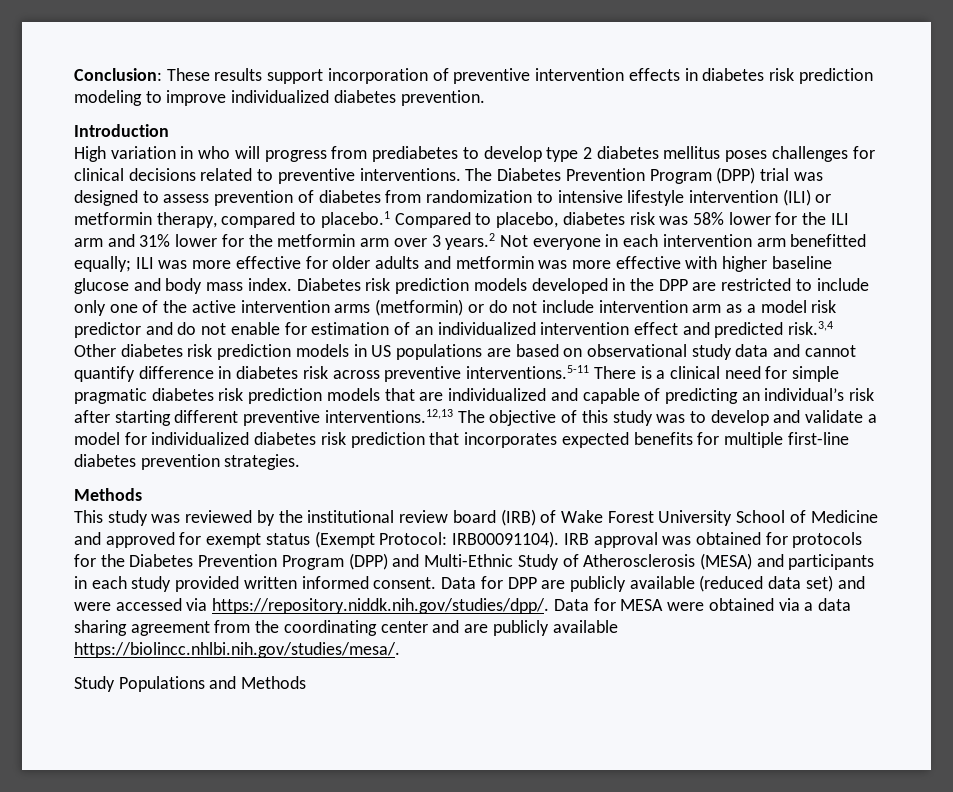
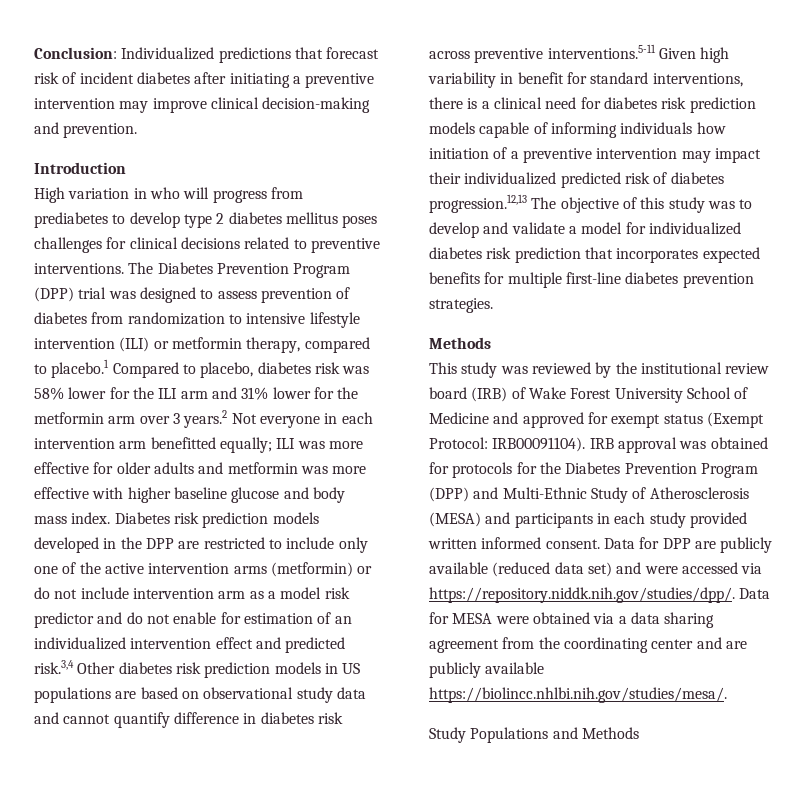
- Conclusion: These results support incorporation of preventive intervention effects in diabetes risk prediction modeling to improve individualized diabetes prevention.
+ Conclusion: Individualized predictions that forecast risk of incident diabetes after initiating a preventive intervention may improve clinical decision-making and prevention.
- Diabetes risk prediction models developed in the DPP are restricted to include only one of the active intervention arms (metformin) or do not include intervention arm as a model risk predictor and do not enable for estimation of an individualized intervention effect and predicted risk.3,4 Other diabetes risk prediction models in US populations are based on observational study data and cannot quantify difference in diabetes risk across preventive interventions.5-11 There is a clinical need for simple pragmatic diabetes risk prediction models that are individualized and capable of predicting an individual’s risk after starting different preventive interventions.12,13 The objective of this study was to develop and validate a model for individualized diabetes risk prediction that incorporates expected benefits for multiple first-line diabetes prevention strategies.
+ Diabetes risk prediction models developed in the DPP are restricted to include only one of the active intervention arms (metformin) or do not include intervention arm as a model risk predictor and do not enable for estimation of an individualized intervention effect and predicted risk.3,4 Other diabetes risk prediction models in US populations are based on observational study data and cannot quantify difference in diabetes risk across preventive interventions.5-11 Given high variability in benefit for standard interventions, there is a clinical need for diabetes risk prediction models capable of informing individuals how initiation of a preventive intervention may impact their individualized predicted risk of diabetes progression.12,13 The objective of this study was to develop and validate a model for individualized diabetes risk prediction that incorporates expected benefits for multiple first-line diabetes prevention strategies.

